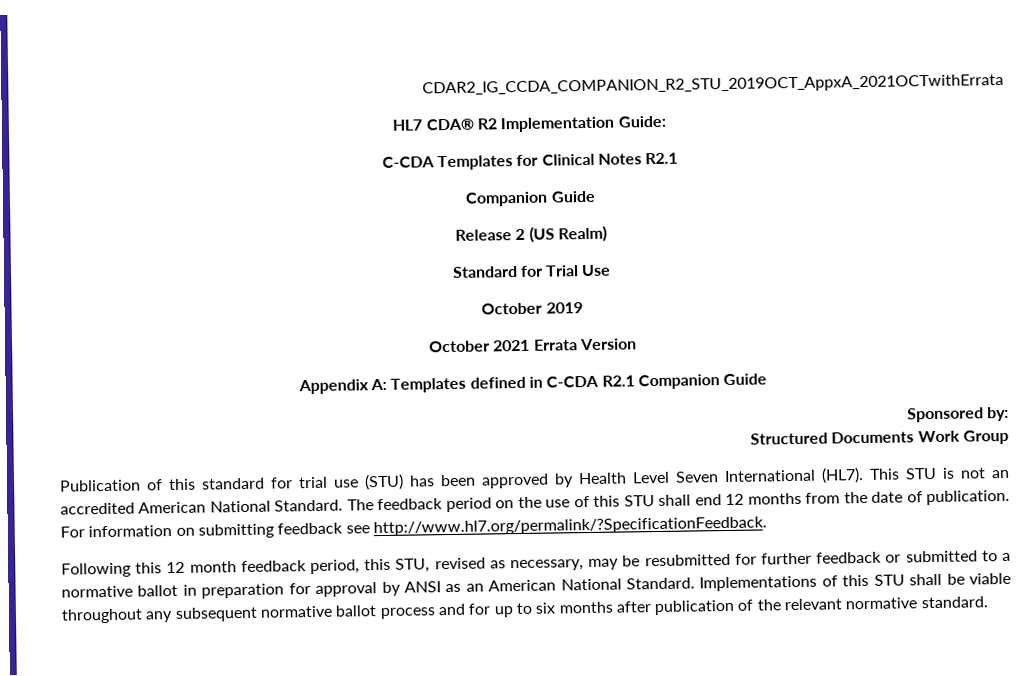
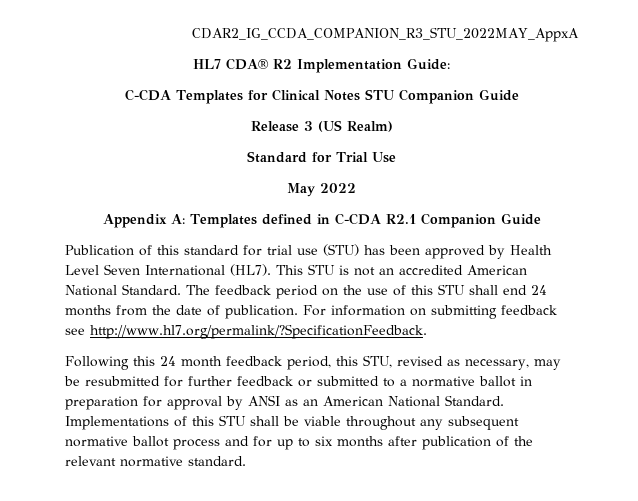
- CDAR2_IG_CCDA_COMPANION_R2_STU_2019OCT_AppxA_2021OCTwithErrata
+ CDAR2_IG_CCDA_COMPANION_R3_STU_2022MAY_AppxA
- C-CDA Templates for Clinical Notes R2.1
- Companion Guide
+ C-CDA Templates for Clinical Notes STU Companion Guide
- Release 2 (US Realm)
+ Release 3 (US Realm)
- October 2019
- October 2021 Errata Version
+ May 2022
- Sponsored by:
- Structured Documents Work Group
- The feedback period on the use of this STU shall end 12 months from the date of publication.
+ The feedback period on the use of this STU shall end 24 months from the date of publication.
- Following this 12 month feedback period, this STU, revised as necessary, may be resubmitted for further feedback or submitted to a normative ballot in preparation for approval by ANSI as an American National Standard.
+ Following this 24 month feedback period, this STU, revised as necessary, may be resubmitted for further feedback or submitted to a normative ballot in preparation for approval by ANSI as an American National Standard.

